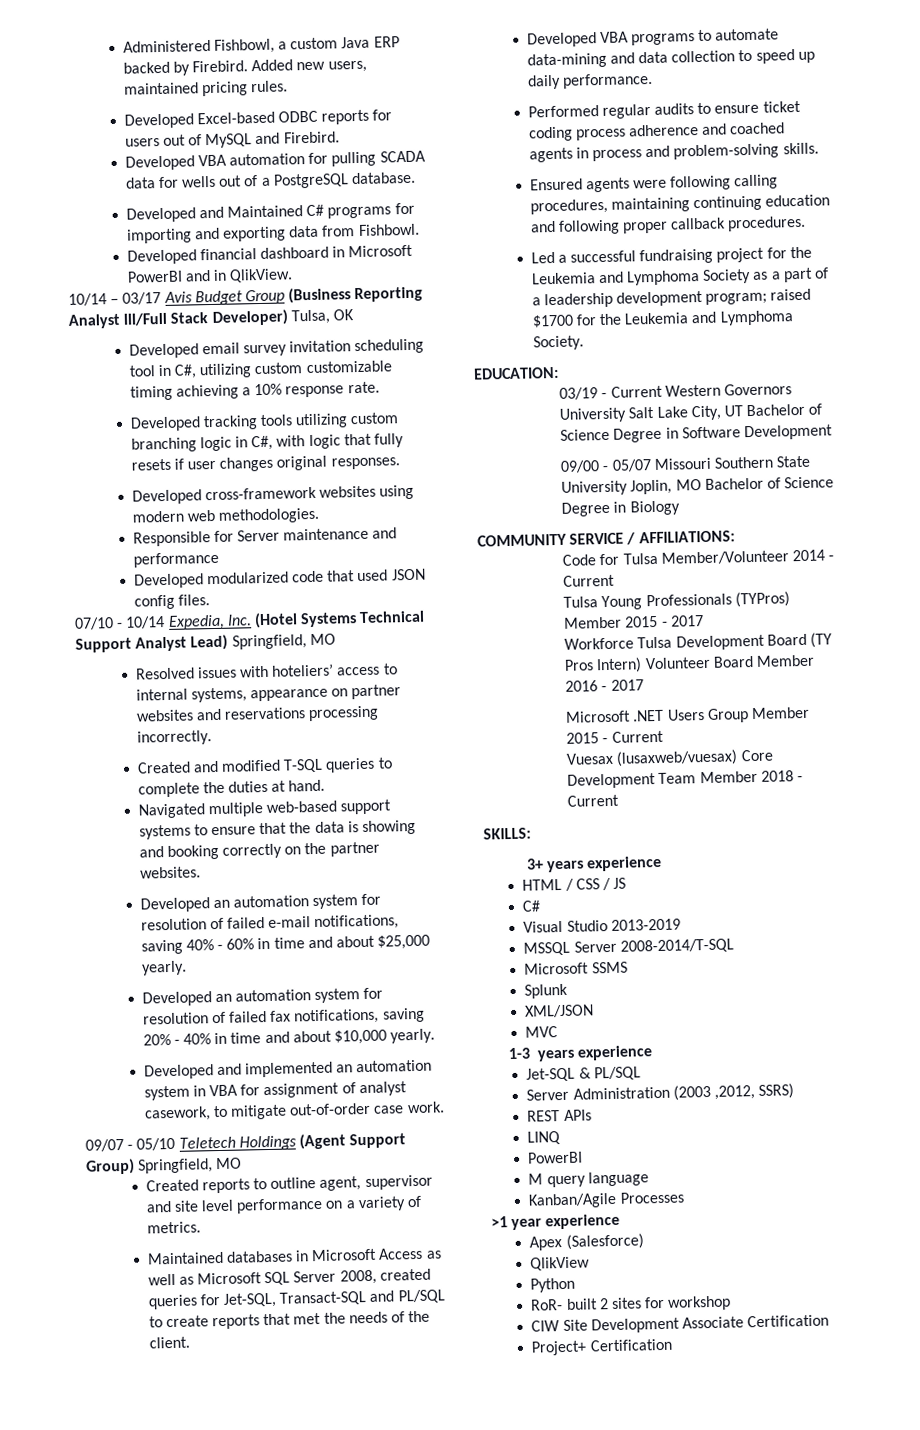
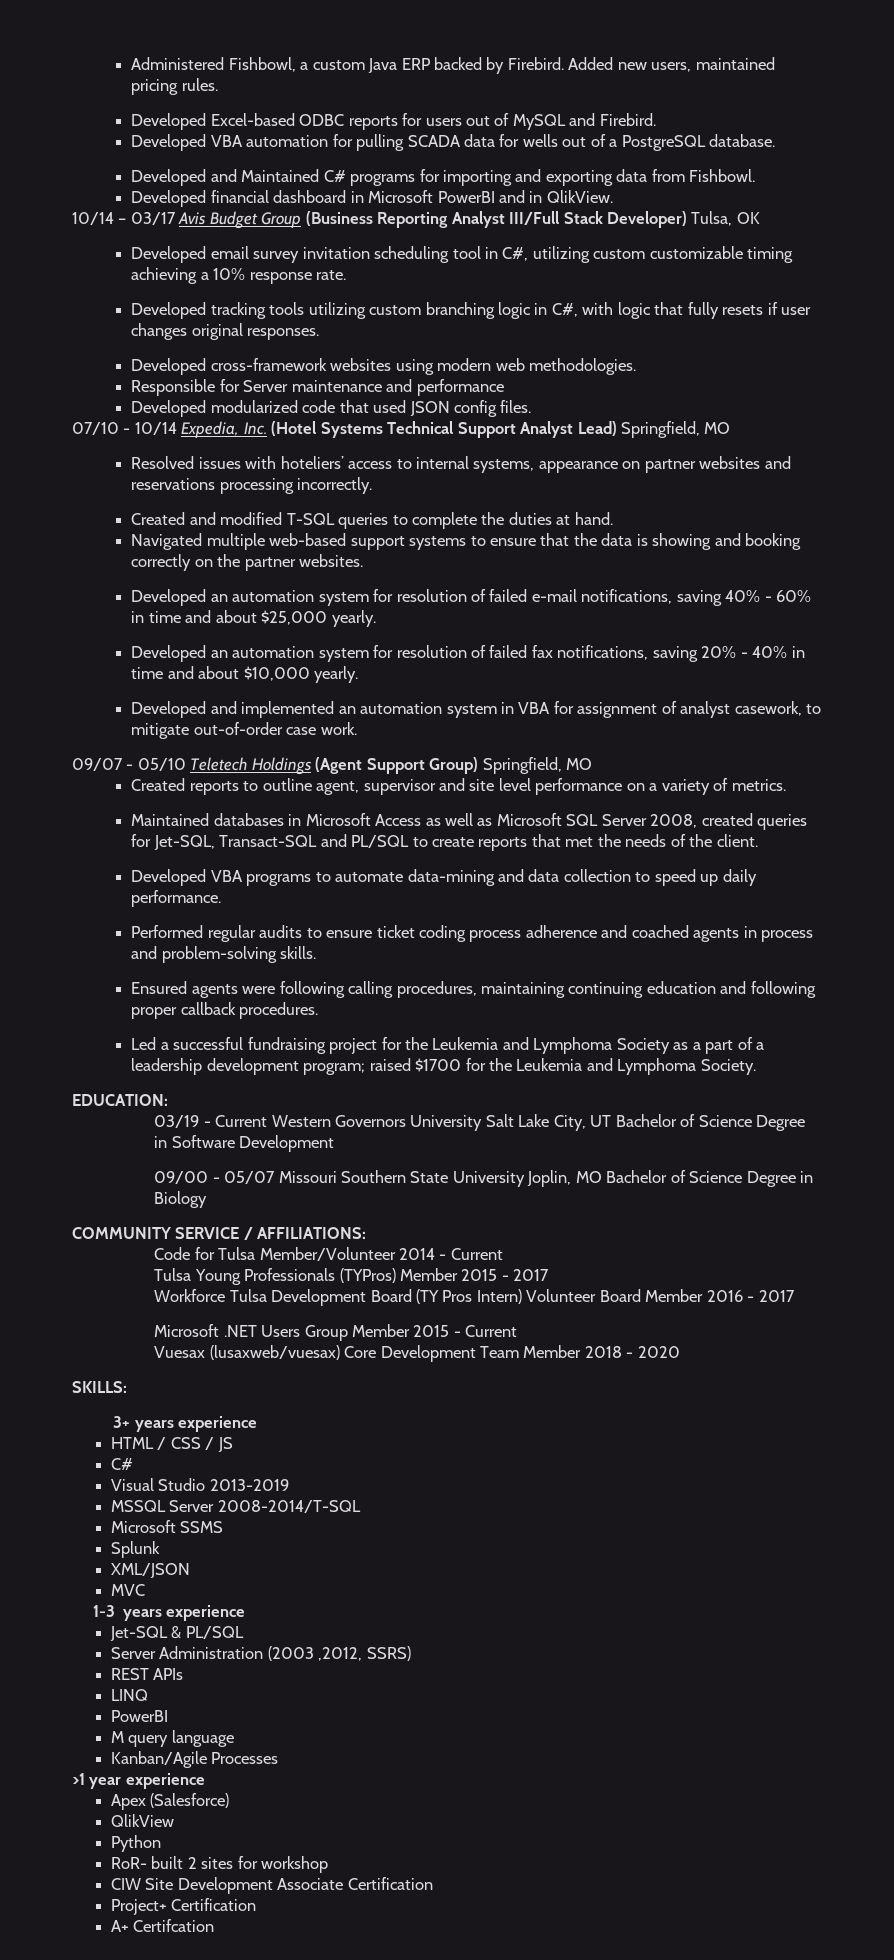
- Vuesax (lusaxweb/vuesax) Core Development Team Member 2018 - Current
+ Vuesax (lusaxweb/vuesax) Core Development Team Member 2018 - 2020
+ A+ Certifcation

